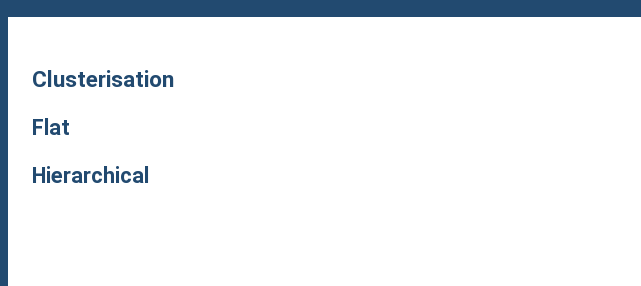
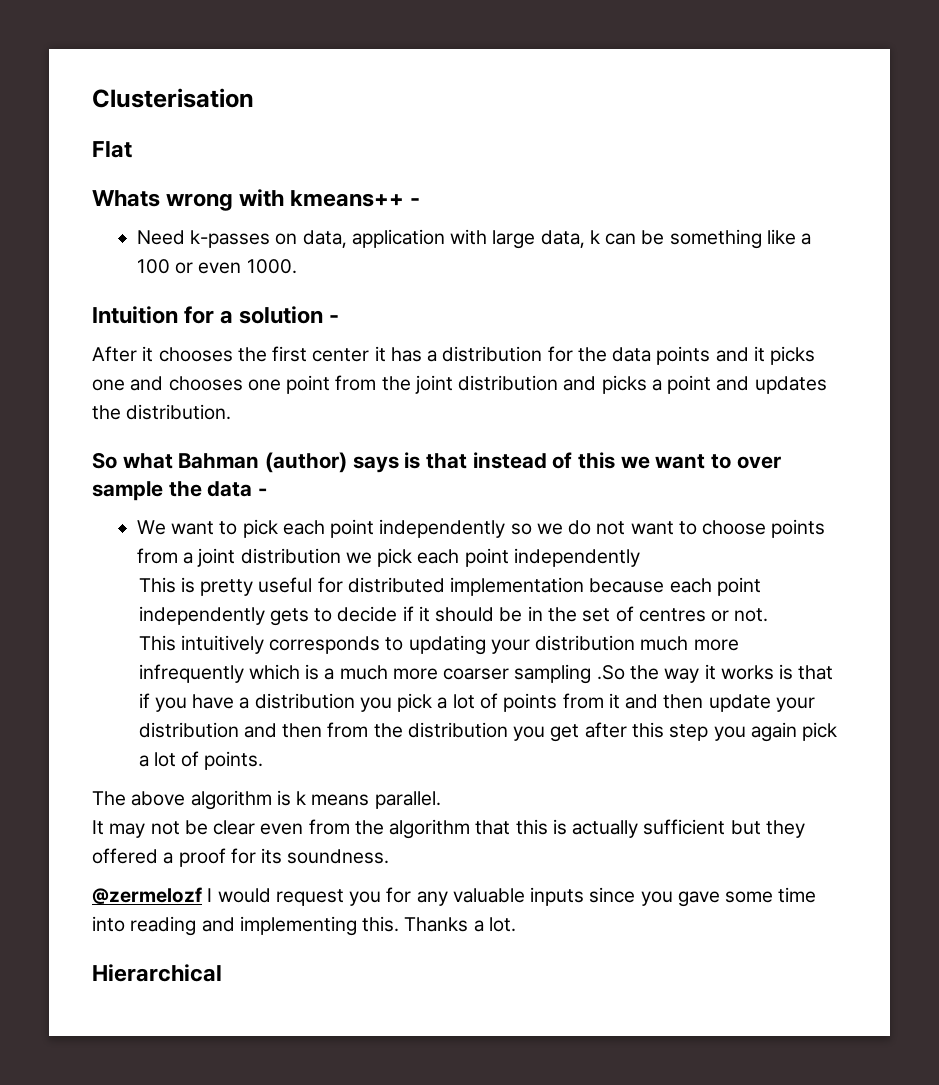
+ Whats wrong with kmeans++ -
+ Need k-passes on data, application with large data, k can be something like a 100 or even 1000.
+ Intuition for a solution -
+ After it chooses the first center it has a distribution for the data points and it picks one and chooses one point from the joint distribution and picks a point and updates the distribution.
+ So what Bahman (author) says is that instead of this we want to over sample the data -
+ We want to pick each point independently so we do not want to choose points from a joint distribution we pick each point independently
+ This is pretty useful for distributed implementation because each point independently gets to decide if it should be in the set of centres or not.
+ This intuitively corresponds to updating your distribution much more infrequently which is a much more coarser sampling .So the way it works is that if you have a distribution you pick a lot of points from it and then update your distribution and then from the distribution you get after this step you again pick a lot of points.
+ The above algorithm is k means parallel.
+ It may not be clear even from the algorithm that this is actually sufficient but they offered a proof for its soundness.
+ @zermelozf I would request you for any valuable inputs since you gave some time into reading and implementing this. Thanks a lot.

